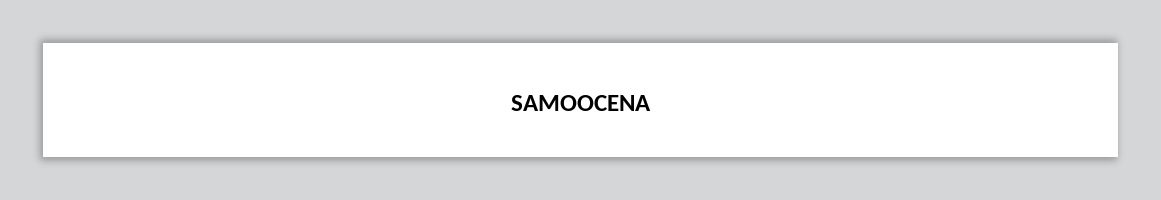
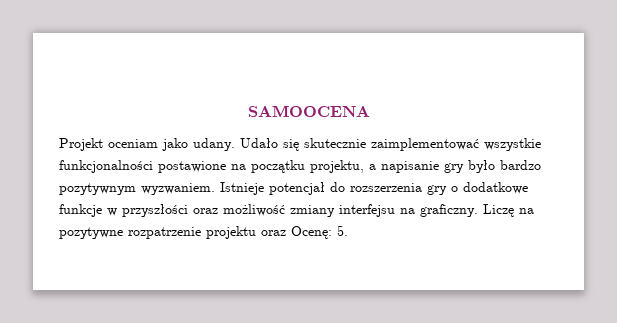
+ Projekt oceniam jako udany. Udało się skutecznie zaimplementować wszystkie funkcjonalności postawione na początku projektu, a napisanie gry było bardzo pozytywnym wyzwaniem. Istnieje potencjał do rozszerzenia gry o dodatkowe funkcje w przyszłości oraz możliwość zmiany interfejsu na graficzny. Liczę na pozytywne rozpatrzenie projektu oraz Ocenę: 5.

